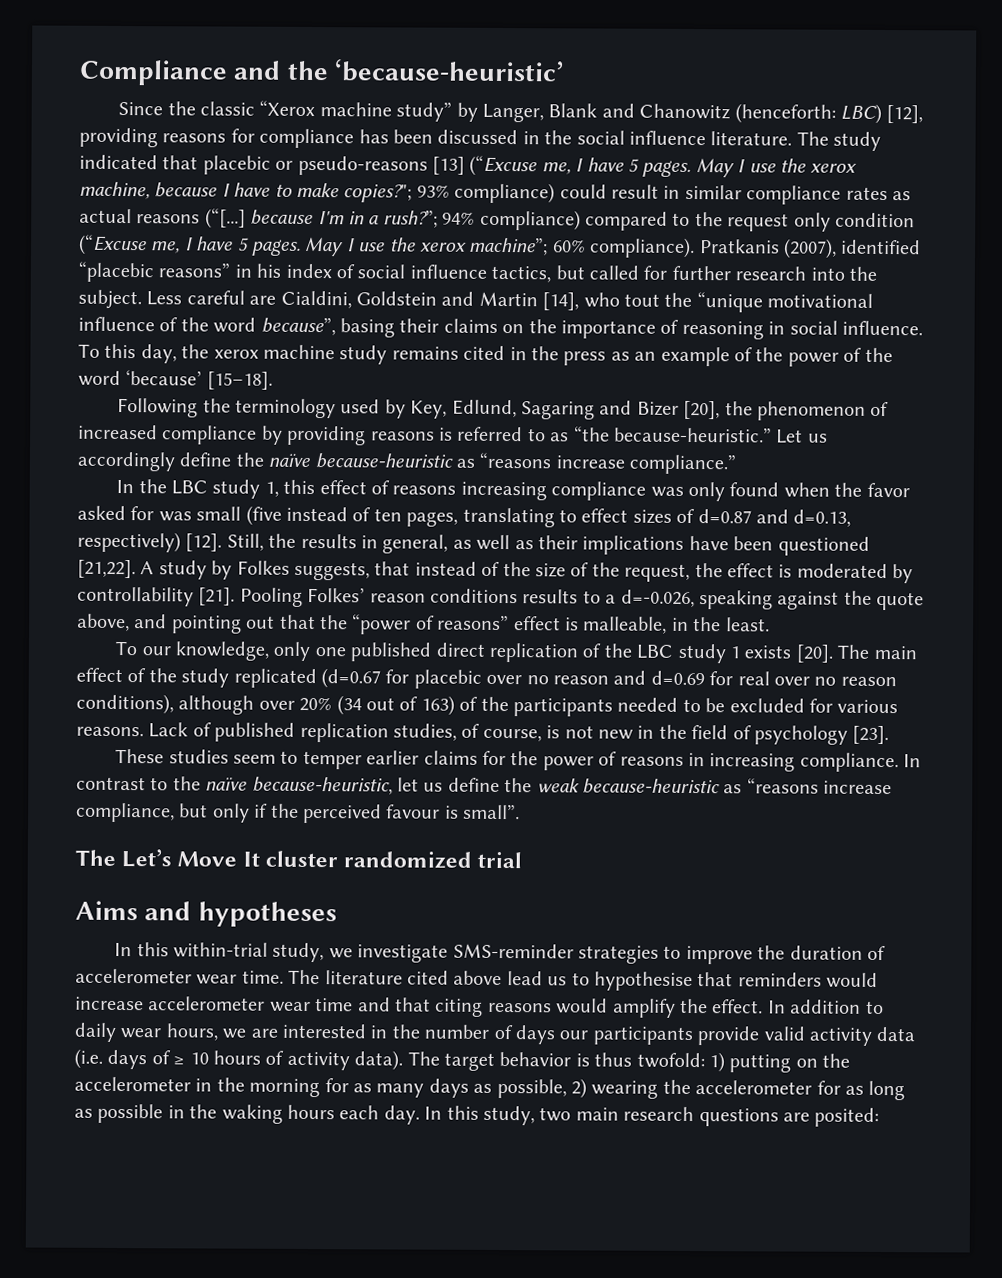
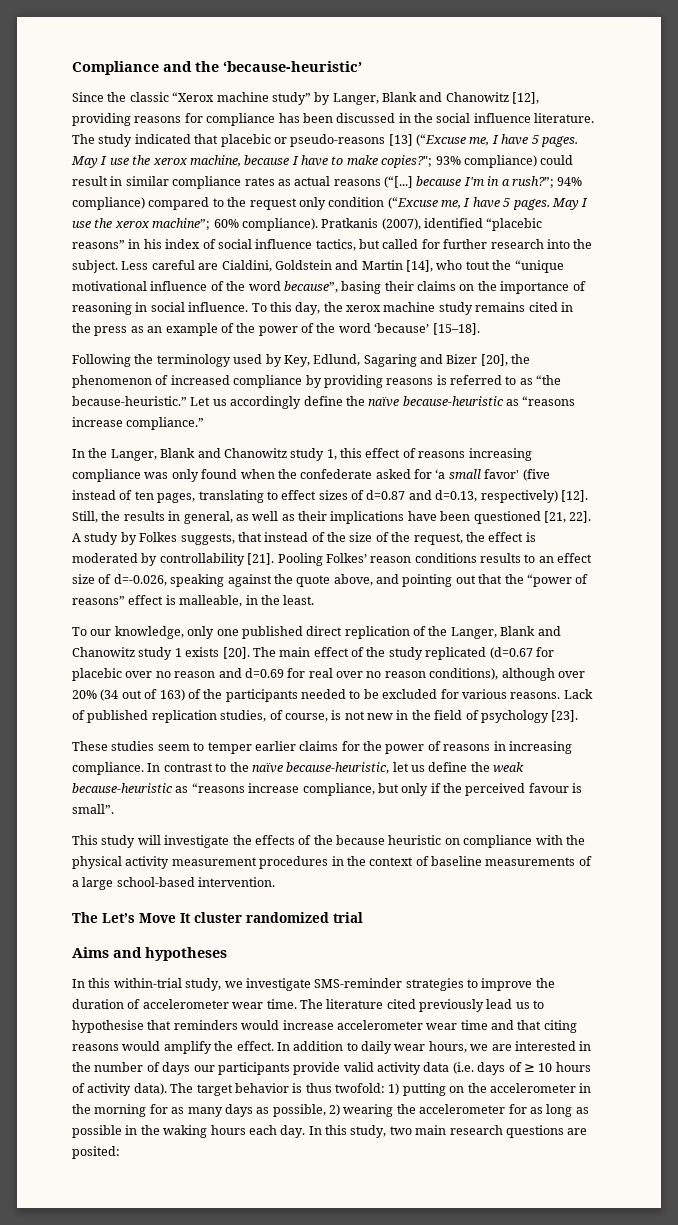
- Since the classic “Xerox machine study” by Langer, Blank and Chanowitz (henceforth: LBC) [12], providing reasons for compliance has been discussed in the social influence literature.
+ Since the classic “Xerox machine study” by Langer, Blank and Chanowitz [12], providing reasons for compliance has been discussed in the social influence literature.
- In the LBC study 1, this effect of reasons increasing compliance was only found when the favor asked for was small (five instead of ten pages, translating to effect sizes of d=0.87 and d=0.13, respectively) [12].
+ In the Langer, Blank and Chanowitz study 1, this effect of reasons increasing compliance was only found when the confederate asked for ‘a small favor' (five instead of ten pages, translating to effect sizes of d=0.87 and d=0.13, respectively) [12].
- Still, the results in general, as well as their implications have been questioned [21,22].
+ Still, the results in general, as well as their implications have been questioned [21, 22].
- Pooling Folkes’ reason conditions results to a d=-0.026, speaking against the quote above, and pointing out that the “power of reasons” effect is malleable, in the least.
+ Pooling Folkes’ reason conditions results to an effect size of d=-0.026, speaking against the quote above, and pointing out that the “power of reasons” effect is malleable, in the least.
- To our knowledge, only one published direct replication of the LBC study 1 exists [20].
+ To our knowledge, only one published direct replication of the Langer, Blank and Chanowitz study 1 exists [20].
+ This study will investigate the effects of the because heuristic on compliance with the physical activity measurement procedures in the context of baseline measurements of a large school-based intervention.
- The literature cited above lead us to hypothesise that reminders would increase accelerometer wear time and that citing reasons would amplify the effect.
+ The literature cited previously lead us to hypothesise that reminders would increase accelerometer wear time and that citing reasons would amplify the effect.

